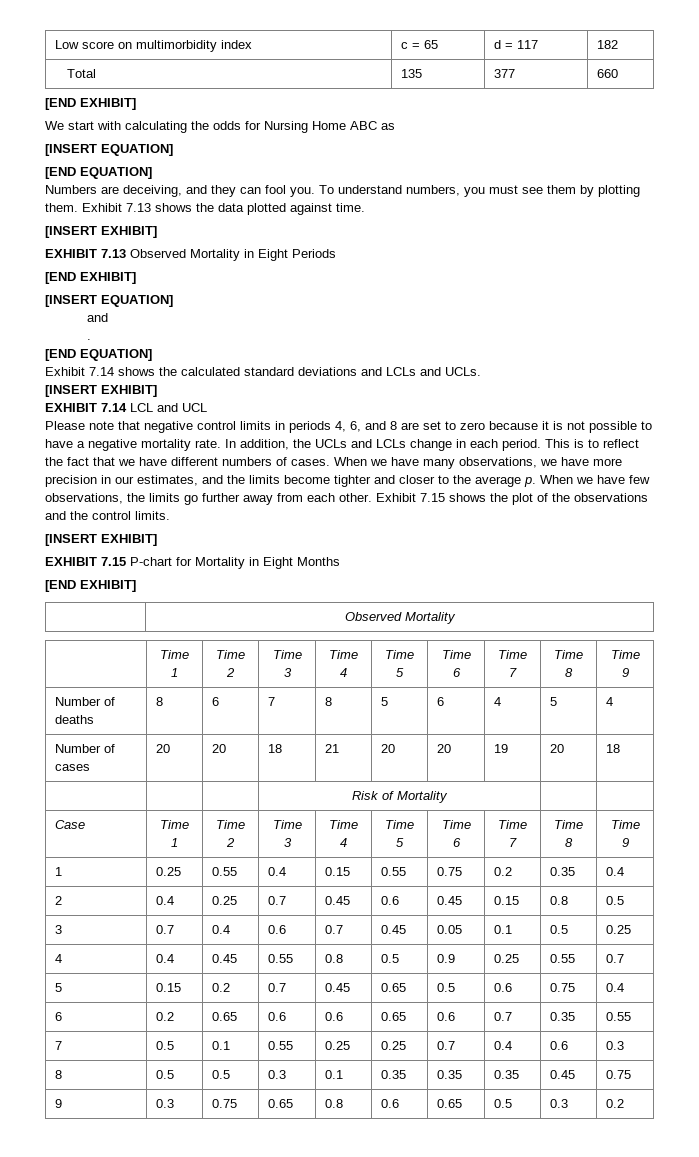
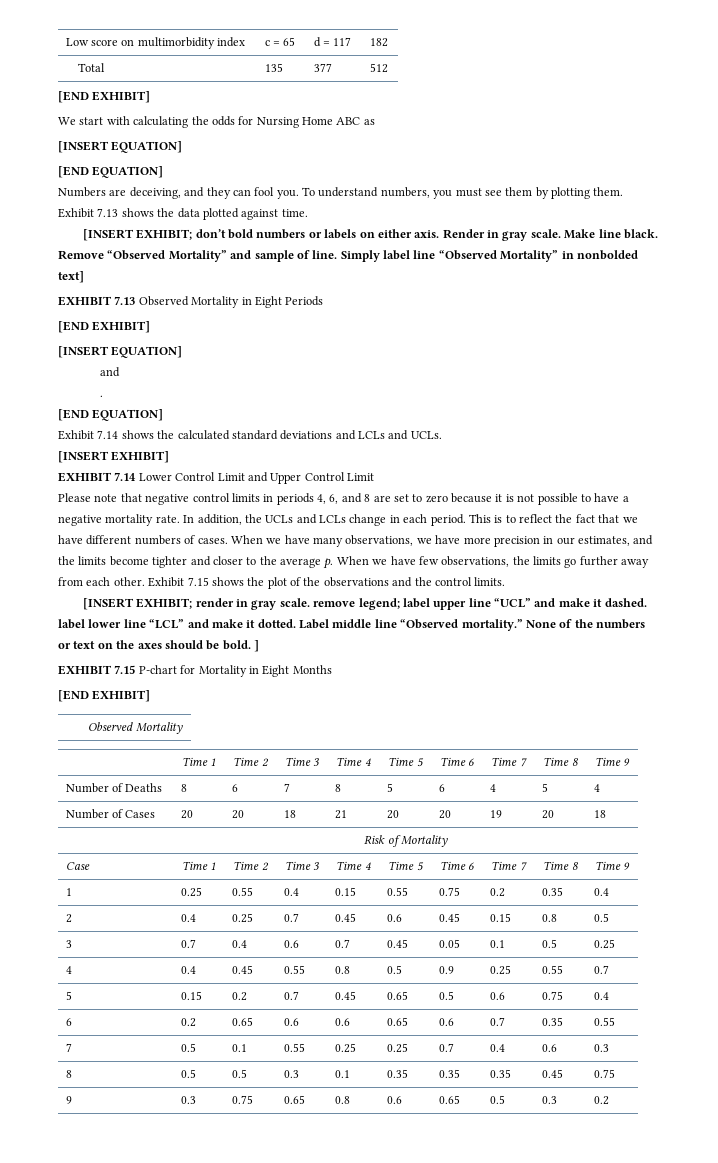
- Total | 135 | 377 | 660
+ Total | 135 | 377 | 512
  Exhibit 7.13 shows the data plotted against time.
- [INSERT EXHIBIT]
+ [INSERT EXHIBIT; don’t bold numbers or labels on either axis. Render in gray scale. Make line black. Remove “Observed Mortality” and sample of line. Simply label line “Observed Mortality” in nonbolded text]
- EXHIBIT 7.14 LCL and UCL
+ EXHIBIT 7.14 Lower Control Limit and Upper Control Limit
  Exhibit 7.15 shows the plot of the observations and the control limits.
- [INSERT EXHIBIT]
+ [INSERT EXHIBIT; render in gray scale. remove legend; label upper line “UCL” and make it dashed. label lower line “LCL” and make it dotted. Label middle line “Observed mortality.” None of the numbers or text on the axes should be bold. ]
- Number of deaths | 8 | 6 | 7 | 8 | 5 | 6 | 4 | 5 | 4
+ Number of Deaths | 8 | 6 | 7 | 8 | 5 | 6 | 4 | 5 | 4
- Number of cases | 20 | 20 | 18 | 21 | 20 | 20 | 19 | 20 | 18
+ Number of Cases | 20 | 20 | 18 | 21 | 20 | 20 | 19 | 20 | 18

